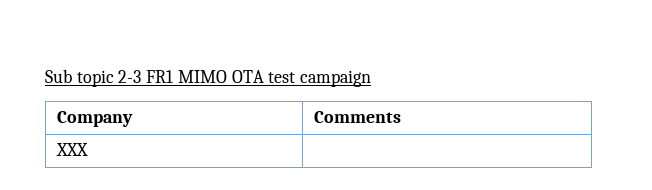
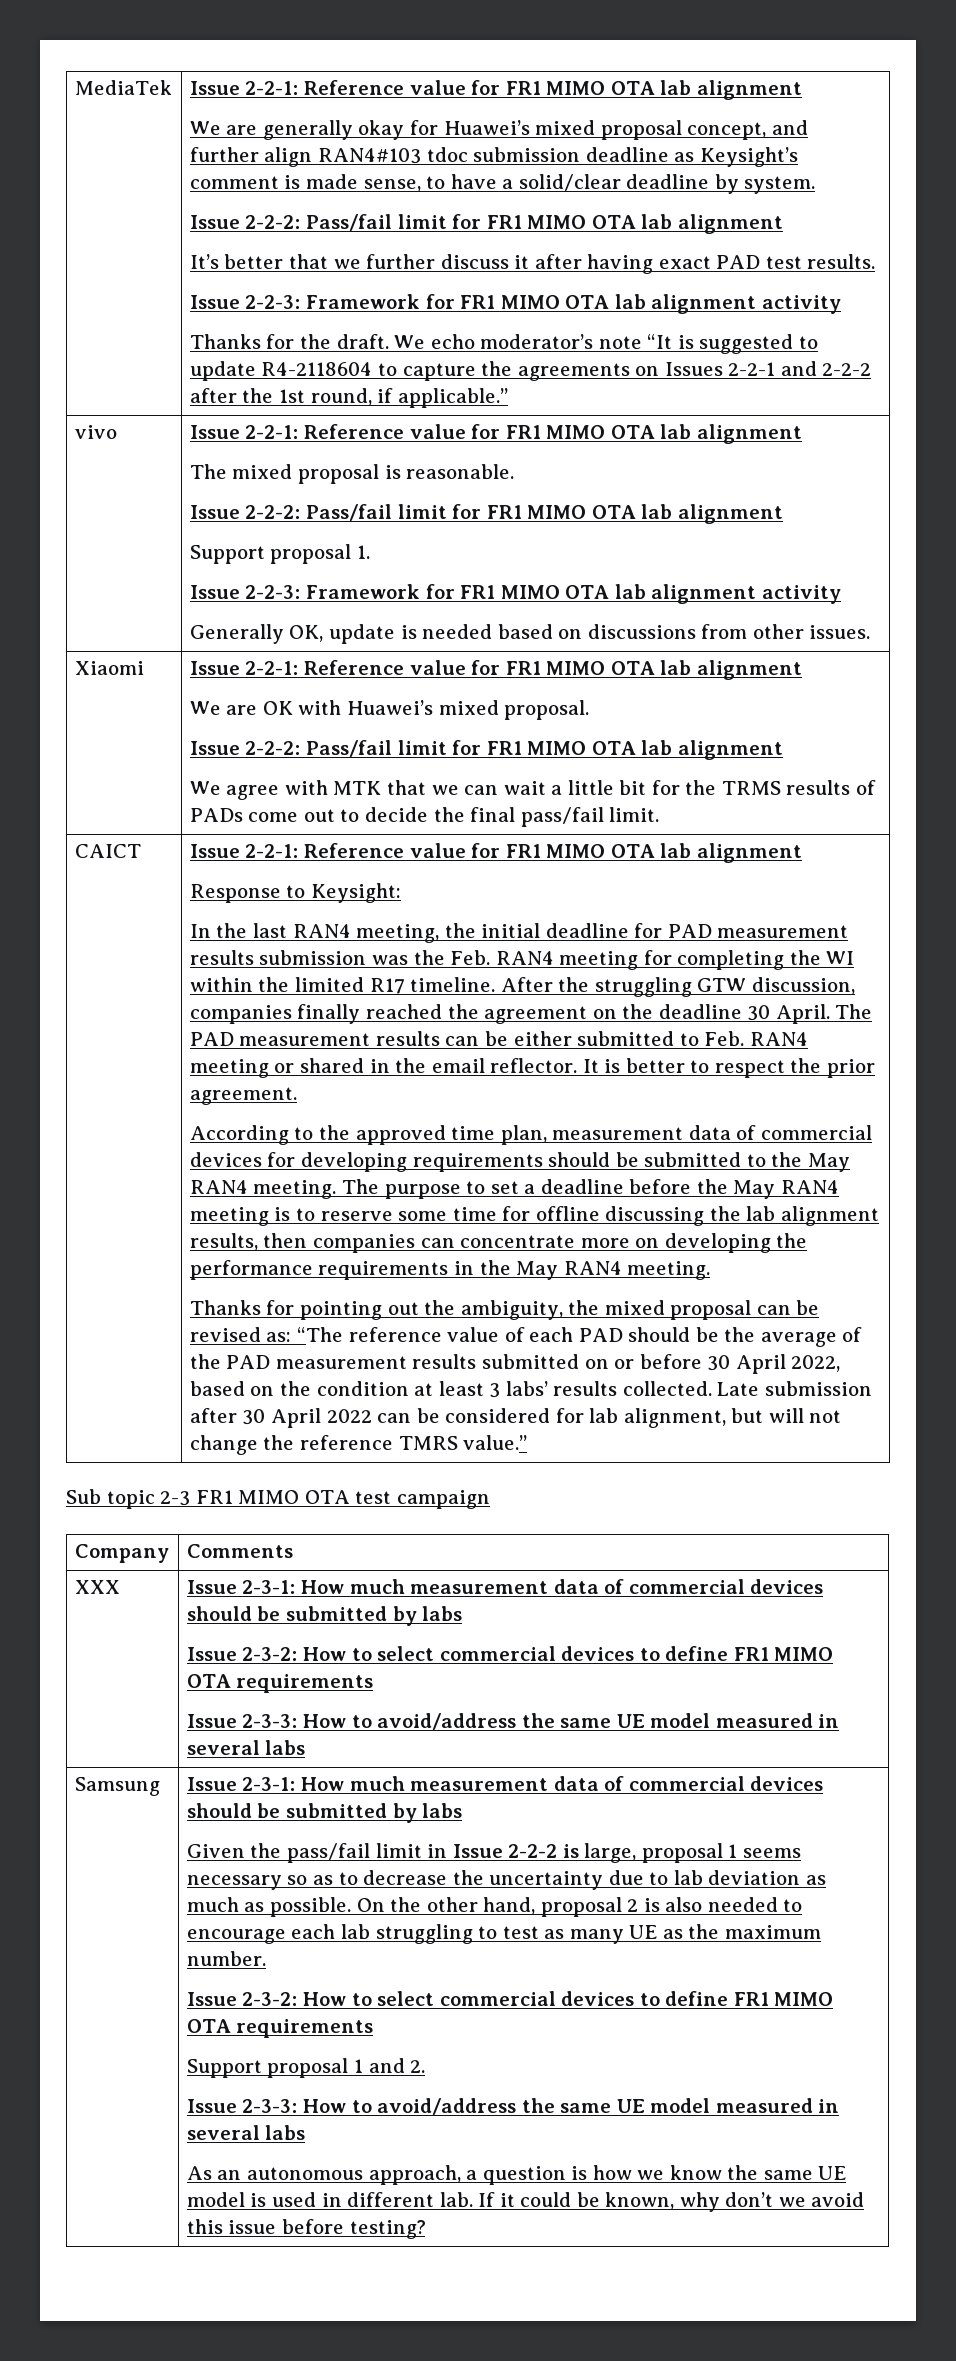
+ MediaTek | Issue 2-2-1: Reference value for FR1 MIMO OTA lab alignment
+ We are generally okay for Huawei’s mixed proposal concept, and further align RAN4#103 tdoc submission deadline as Keysight’s comment is made sense, to have a solid/clear deadline by system.
+ Issue 2-2-2: Pass/fail limit for FR1 MIMO OTA lab alignment
+ It’s better that we further discuss it after having exact PAD test results.
+ Issue 2-2-3: Framework for FR1 MIMO OTA lab alignment activity
+ Thanks for the draft. We echo moderator’s note “It is suggested to update R4-2118604 to capture the agreements on Issues 2-2-1 and 2-2-2 after the 1st round, if applicable.”
+ vivo | Issue 2-2-1: Reference value for FR1 MIMO OTA lab alignment
+ The mixed proposal is reasonable.
+ Issue 2-2-2: Pass/fail limit for FR1 MIMO OTA lab alignment
+ Support proposal 1.
+ Issue 2-2-3: Framework for FR1 MIMO OTA lab alignment activity
+ Generally OK, update is needed based on discussions from other issues.
+ Xiaomi | Issue 2-2-1: Reference value for FR1 MIMO OTA lab alignment
+ We are OK with Huawei’s mixed proposal.
+ Issue 2-2-2: Pass/fail limit for FR1 MIMO OTA lab alignment
+ We agree with MTK that we can wait a little bit for the TRMS results of PADs come out to decide the final pass/fail limit.
+ CAICT | Issue 2-2-1: Reference value for FR1 MIMO OTA lab alignment
+ Response to Keysight:
+ In the last RAN4 meeting, the initial deadline for PAD measurement results submission was the Feb. RAN4 meeting for completing the WI within the limited R17 timeline. After the struggling GTW discussion, companies finally reached the agreement on the deadline 30 April. The PAD measurement results can be either submitted to Feb. RAN4 meeting or shared in the email reflector. It is better to respect the prior agreement.
+ According to the approved time plan, measurement data of commercial devices for developing requirements should be submitted to the May RAN4 meeting. The purpose to set a deadline before the May RAN4 meeting is to reserve some time for offline discussing the lab alignment results, then companies can concentrate more on developing the performance requirements in the May RAN4 meeting.
+ Thanks for pointing out the ambiguity, the mixed proposal can be revised as: “The reference value of each PAD should be the average of the PAD measurement results submitted on or before 30 April 2022, based on the condition at least 3 labs’ results collected. Late submission after 30 April 2022 can be considered for lab alignment, but will not change the reference TMRS value.”
- XXX
+ XXX | Issue 2-3-1: How much measurement data of commercial devices should be submitted by labs
+ Issue 2-3-2: How to select commercial devices to define FR1 MIMO OTA requirements
+ Issue 2-3-3: How to avoid/address the same UE model measured in several labs
+ Samsung | Issue 2-3-1: How much measurement data of commercial devices should be submitted by labs
+ Given the pass/fail limit in Issue 2-2-2 is large, proposal 1 seems necessary so as to decrease the uncertainty due to lab deviation as much as possible. On the other hand, proposal 2 is also needed to encourage each lab struggling to test as many UE as the maximum number.
+ Issue 2-3-2: How to select commercial devices to define FR1 MIMO OTA requirements
+ Support proposal 1 and 2.
+ Issue 2-3-3: How to avoid/address the same UE model measured in several labs
+ As an autonomous approach, a question is how we know the same UE model is used in different lab. If it could be known, why don’t we avoid this issue before testing?

